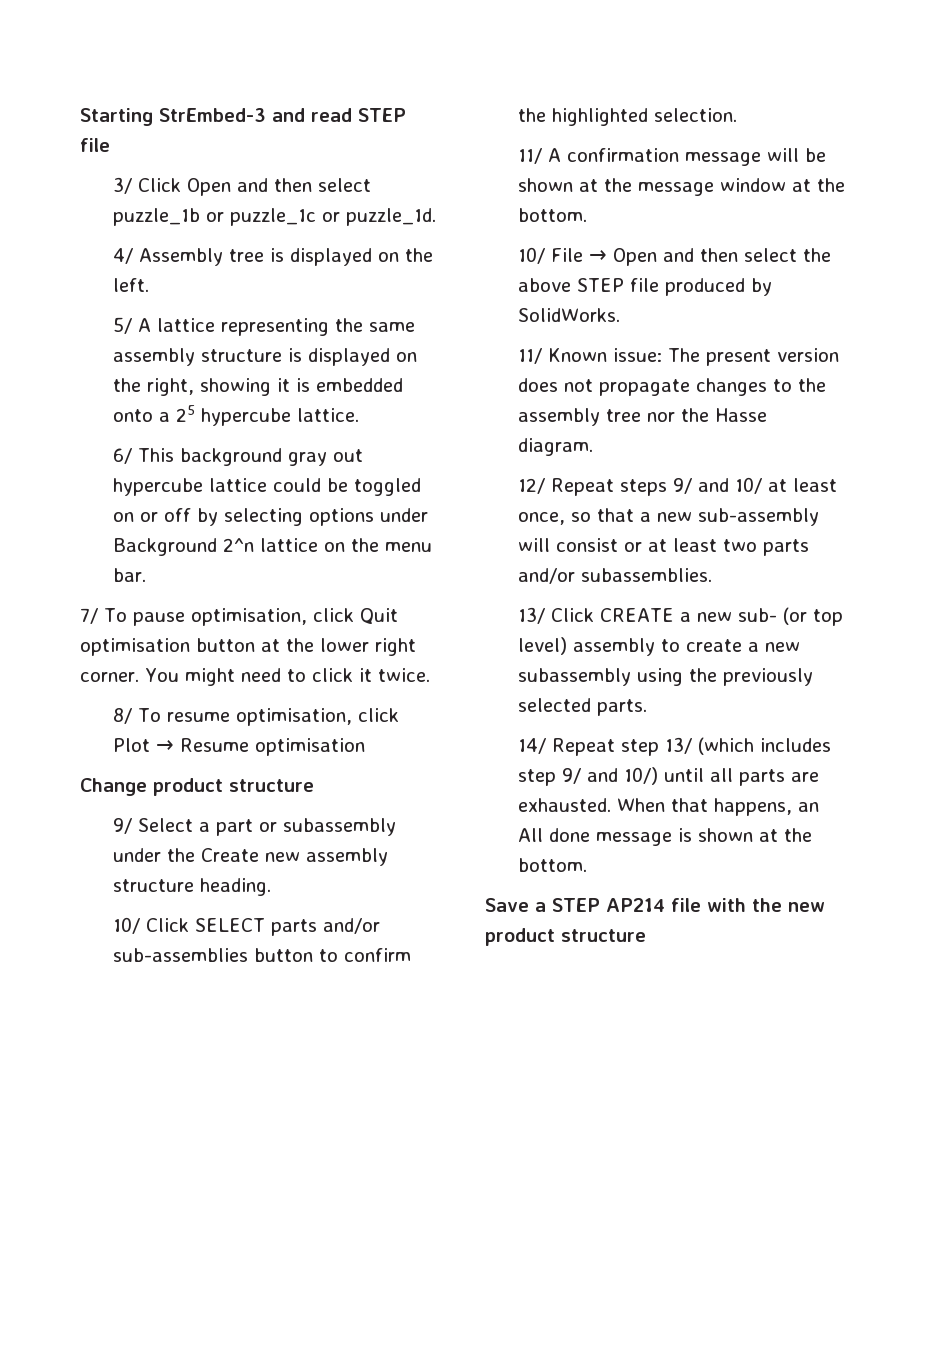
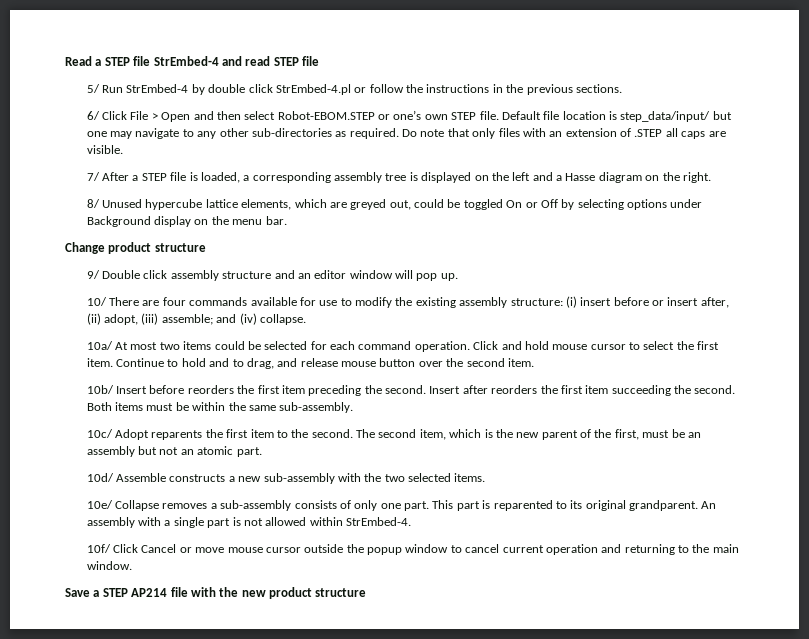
- Starting StrEmbed-3 and read STEP file
+ Read a STEP file StrEmbed-4 and read STEP file
- 3/ Click Open and then select puzzle_1b or puzzle_1c or puzzle_1d.
- 4/ Assembly tree is displayed on the left.
- 5/ A lattice representing the same assembly structure is displayed on the right, showing it is embedded onto a 25 hypercube lattice.
- 6/ This background gray out hypercube lattice could be toggled on or off by selecting options under Background 2^n lattice on the menu bar.
+ 5/ Run StrEmbed-4 by double click StrEmbed-4.pl or follow the instructions in the previous sections.
+ 6/ Click File > Open and then select Robot-EBOM.STEP or one’s own STEP file. Default file location is step_data/input/ but one may navigate to any other sub-directories as required. Do note that only files with an extension of .STEP all caps are visible.
+ 7/ After a STEP file is loaded, a corresponding assembly tree is displayed on the left and a Hasse diagram on the right.
+ 8/ Unused hypercube lattice elements, which are greyed out, could be toggled On or Off by selecting options under Background display on the menu bar.
- 7/ To pause optimisation, click Quit optimisation button at the lower right corner. You might need to click it twice.
- 8/ To resume optimisation, click Plot → Resume optimisation
  Change product structure
- 9/ Select a part or subassembly under the Create new assembly structure heading.
- 10/ Click SELECT parts and/or sub-assemblies button to confirm the highlighted selection.
- 11/ A confirmation message will be shown at the message window at the bottom.
- 10/ File → Open and then select the above STEP file produced by SolidWorks.
- 11/ Known issue: The present version does not propagate changes to the assembly tree nor the Hasse diagram.
- 12/ Repeat steps 9/ and 10/ at least once, so that a new sub-assembly will consist or at least two parts and/or subassemblies.
- 13/ Click CREATE a new sub- (or top level) assembly to create a new subassembly using the previously selected parts.
- 14/ Repeat step 13/ (which includes step 9/ and 10/) until all parts are exhausted. When that happens, an All done message is shown at the bottom.
+ 9/ Double click assembly structure and an editor window will pop up.
+ 10/ There are four commands available for use to modify the existing assembly structure: (i) insert before or insert after, (ii) adopt, (iii) assemble; and (iv) collapse.
+ 10a/ At most two items could be selected for each command operation. Click and hold mouse cursor to select the first item. Continue to hold and to drag, and release mouse button over the second item.
+ 10b/ Insert before reorders the first item preceding the second. Insert after reorders the first item succeeding the second. Both items must be within the same sub-assembly.
+ 10c/ Adopt reparents the first item to the second. The second item, which is the new parent of the first, must be an assembly but not an atomic part.
+ 10d/ Assemble constructs a new sub-assembly with the two selected items.
+ 10e/ Collapse removes a sub-assembly consists of only one part. This part is reparented to its original grandparent. An assembly with a single part is not allowed within StrEmbed-4.
+ 10f/ Click Cancel or move mouse cursor outside the popup window to cancel current operation and returning to the main window.

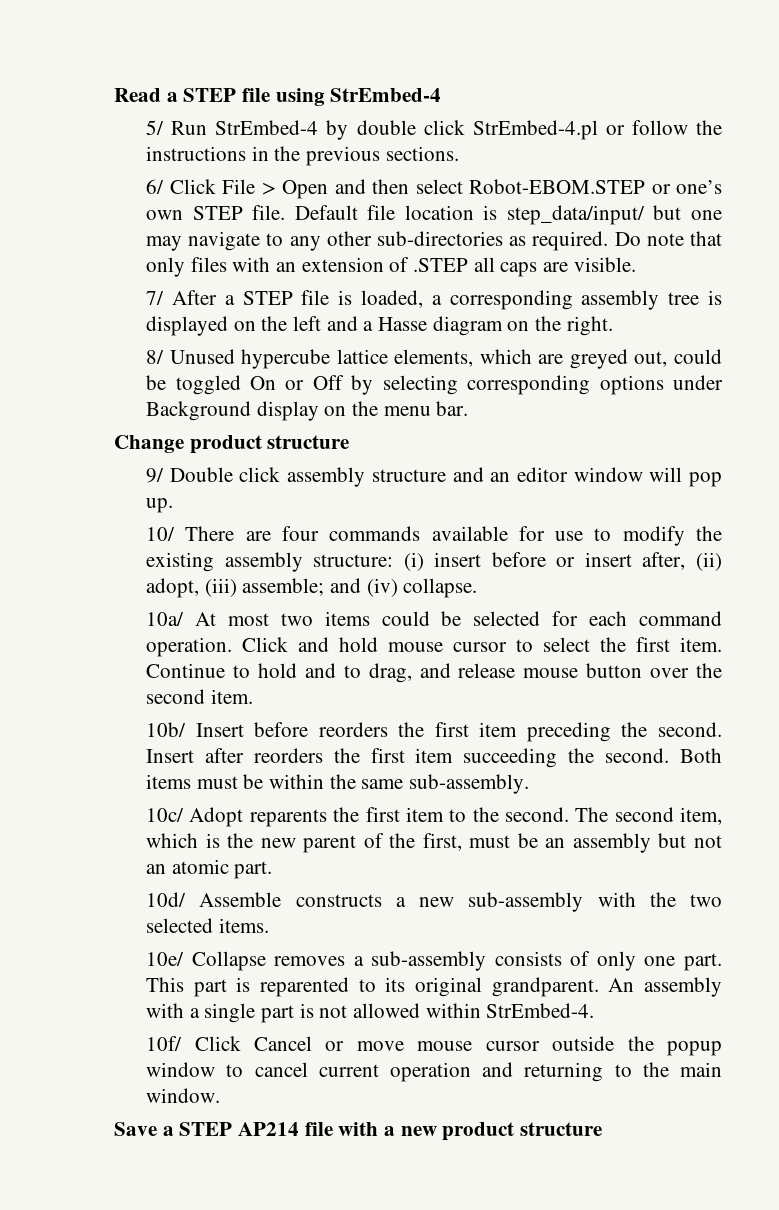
- Read a STEP file StrEmbed-4 and read STEP file
+ Read a STEP file using StrEmbed-4
- 8/ Unused hypercube lattice elements, which are greyed out, could be toggled On or Off by selecting options under Background display on the menu bar.
+ 8/ Unused hypercube lattice elements, which are greyed out, could be toggled On or Off by selecting corresponding options under Background display on the menu bar.
- Save a STEP AP214 file with the new product structure
+ Save a STEP AP214 file with a new product structure

